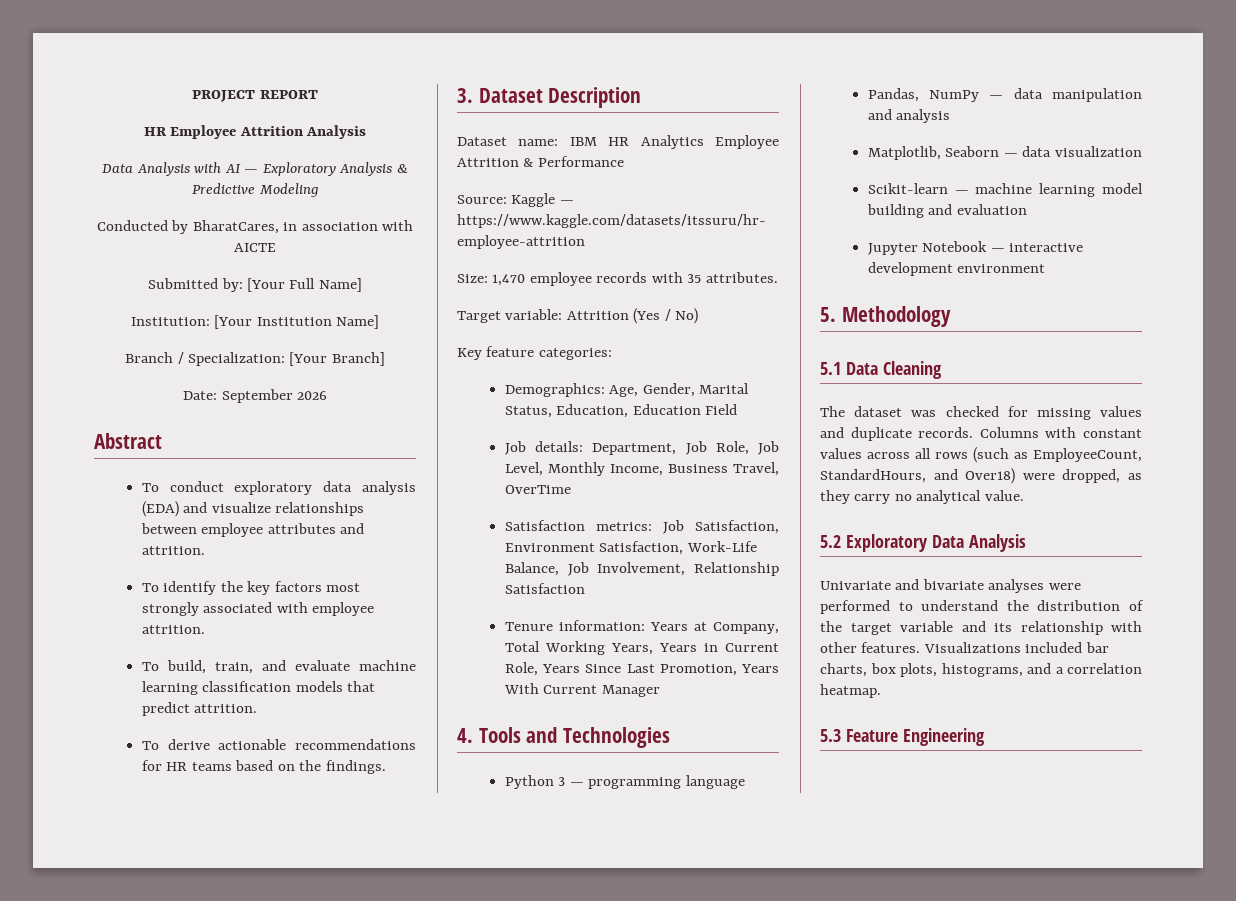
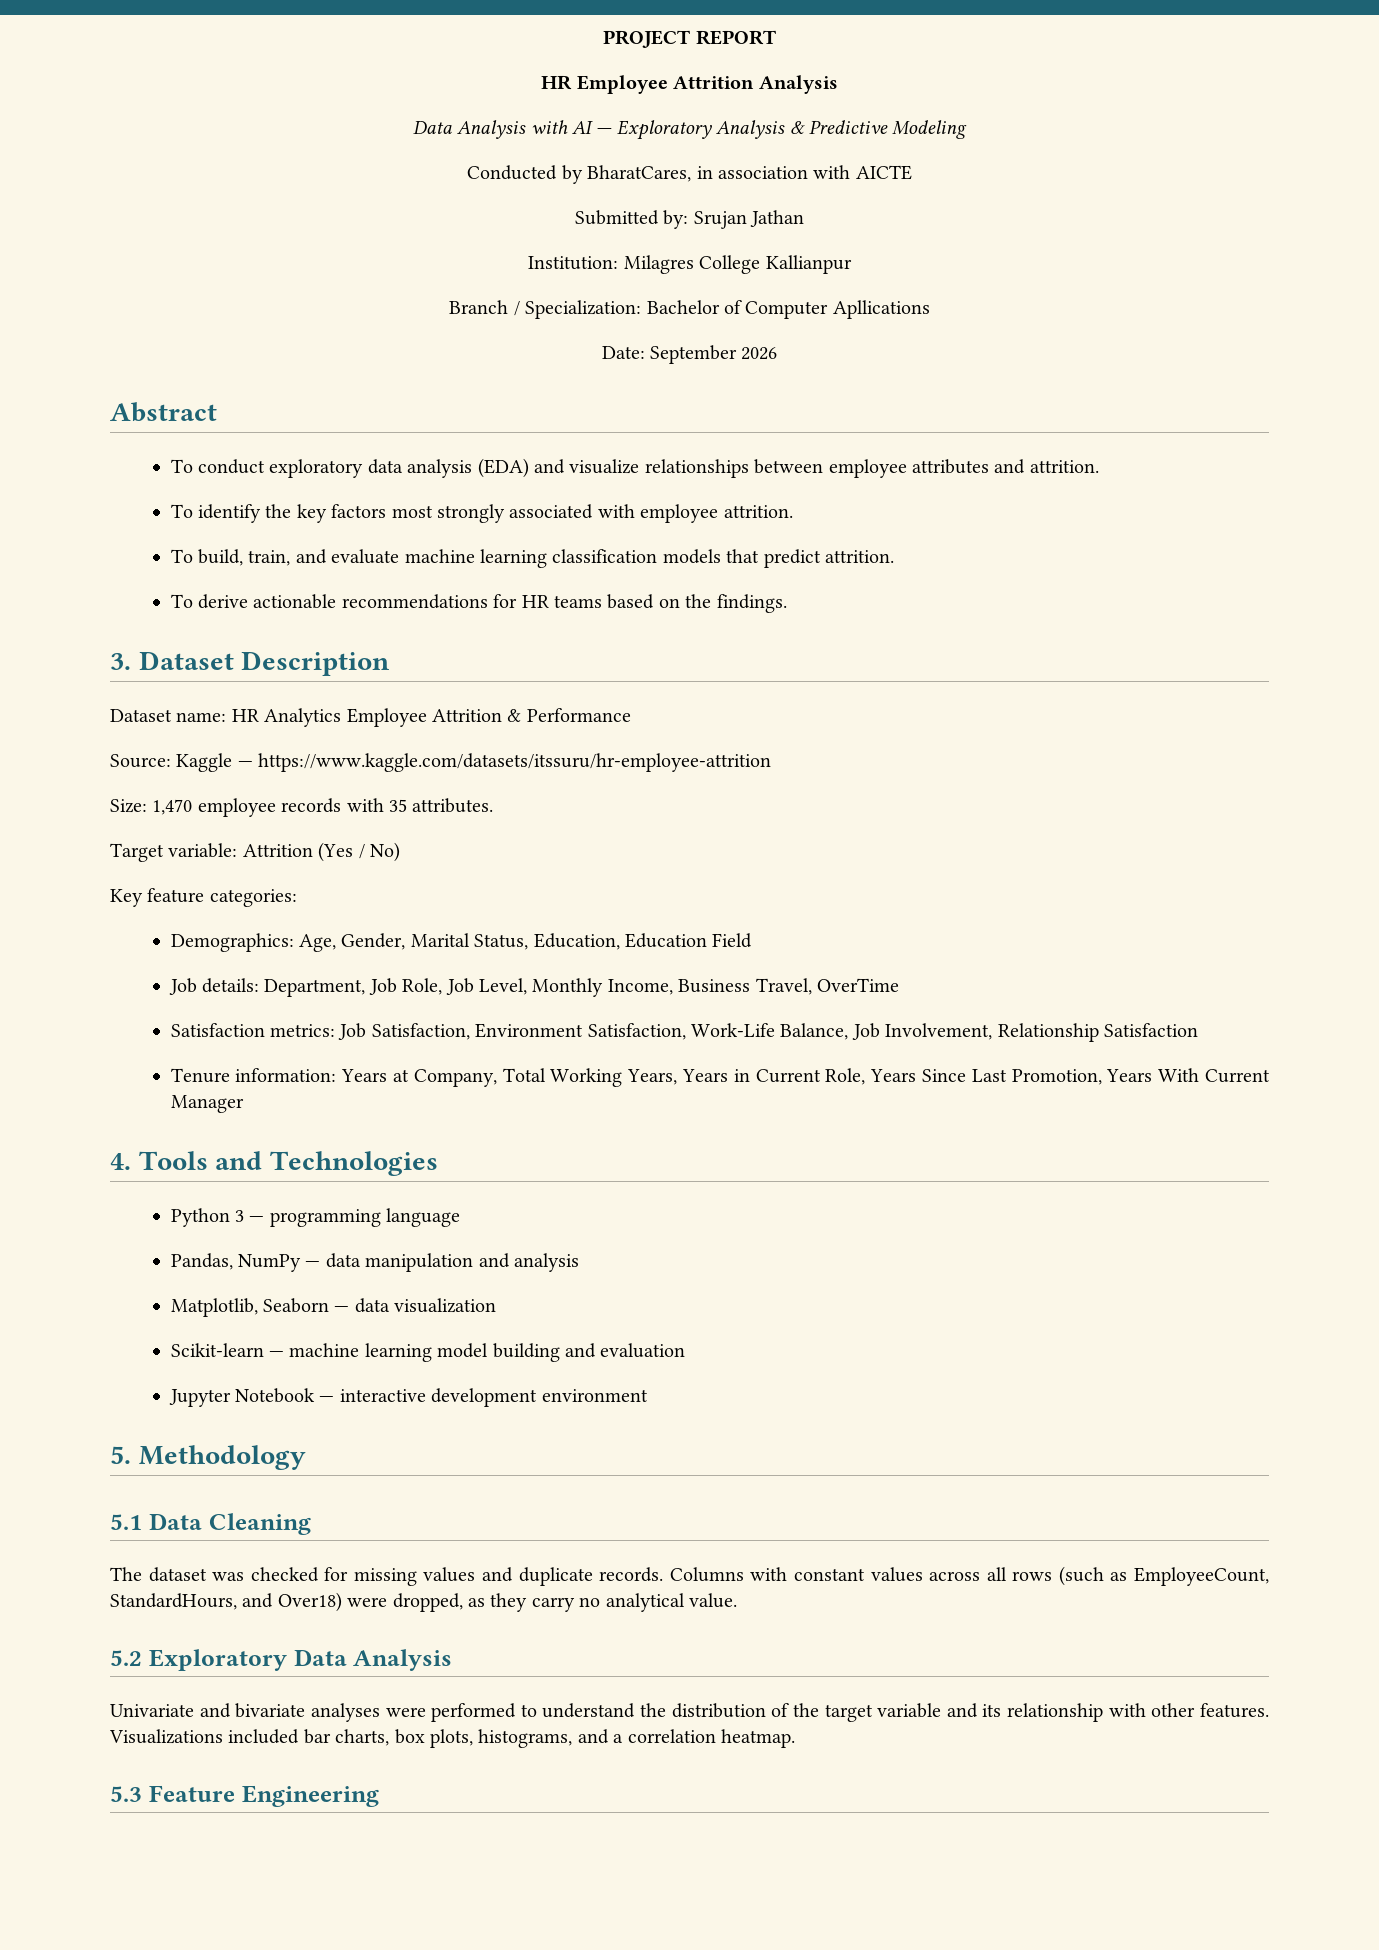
- Submitted by: [Your Full Name]
- Institution: [Your Institution Name]
+ Submitted by: Srujan Jathan
+ Institution: Milagres College Kallianpur
- Branch / Specialization: [Your Branch]
+ Branch / Specialization: Bachelor of Computer Apllications
- Dataset name: IBM HR Analytics Employee Attrition & Performance
+ Dataset name: HR Analytics Employee Attrition & Performance

